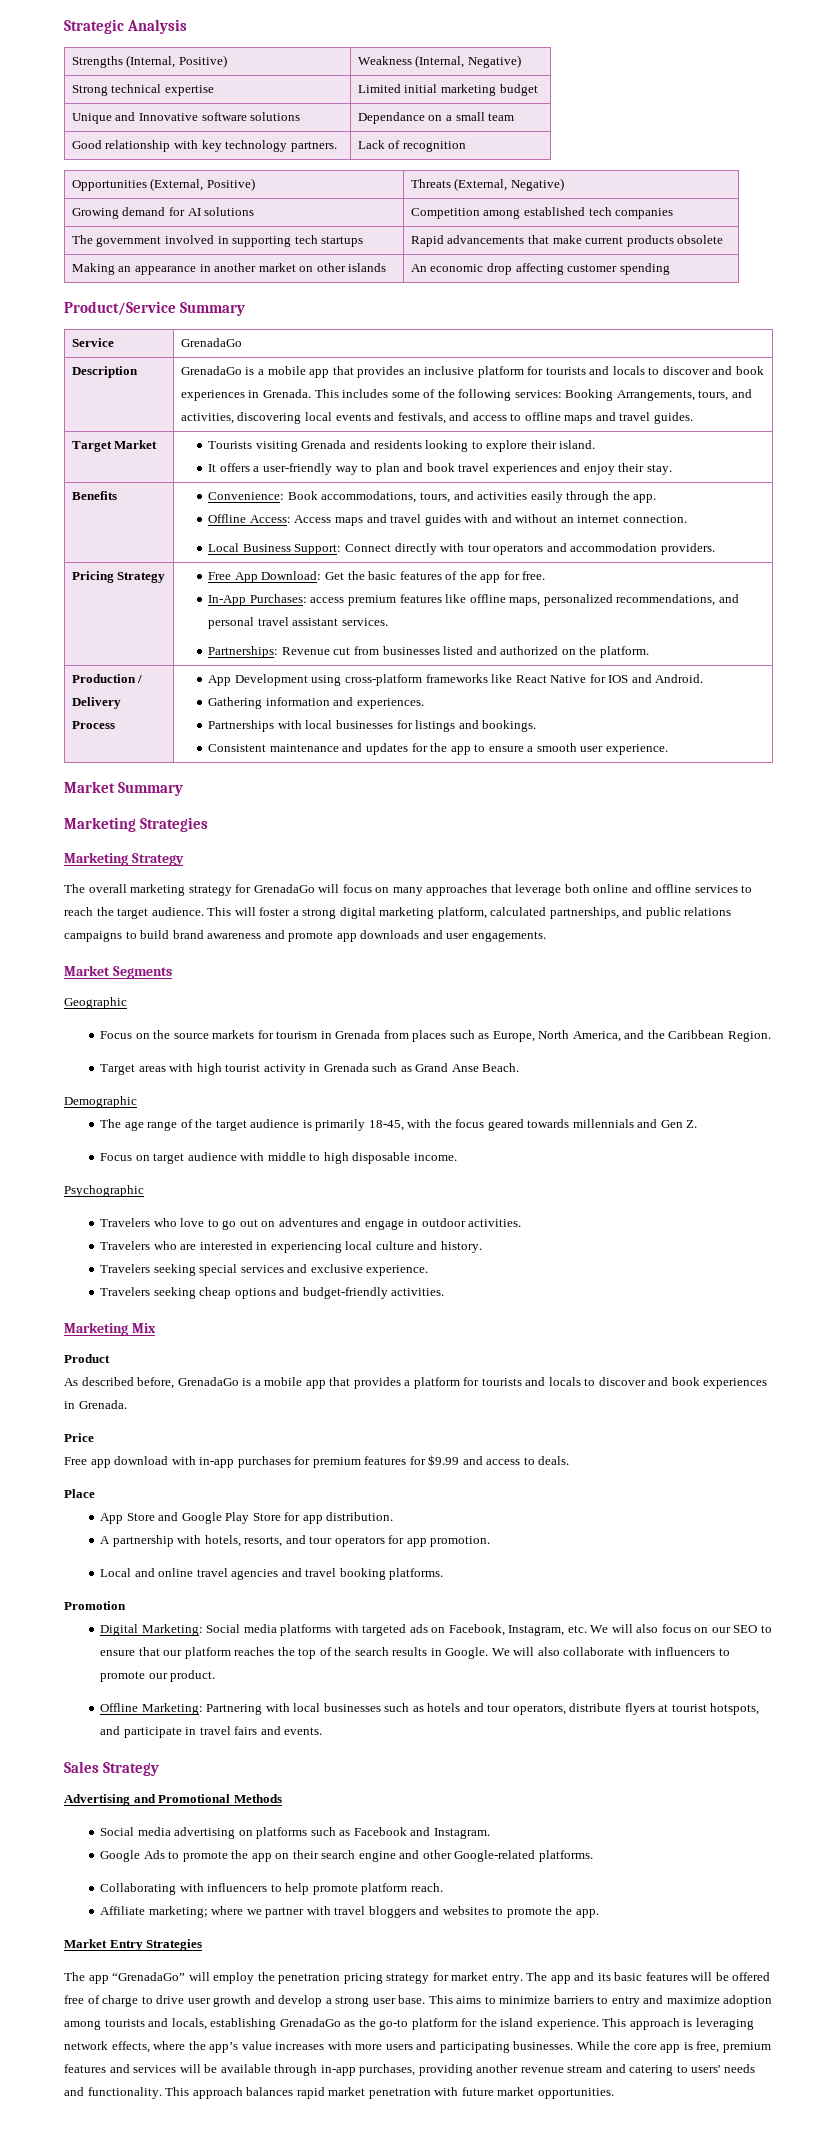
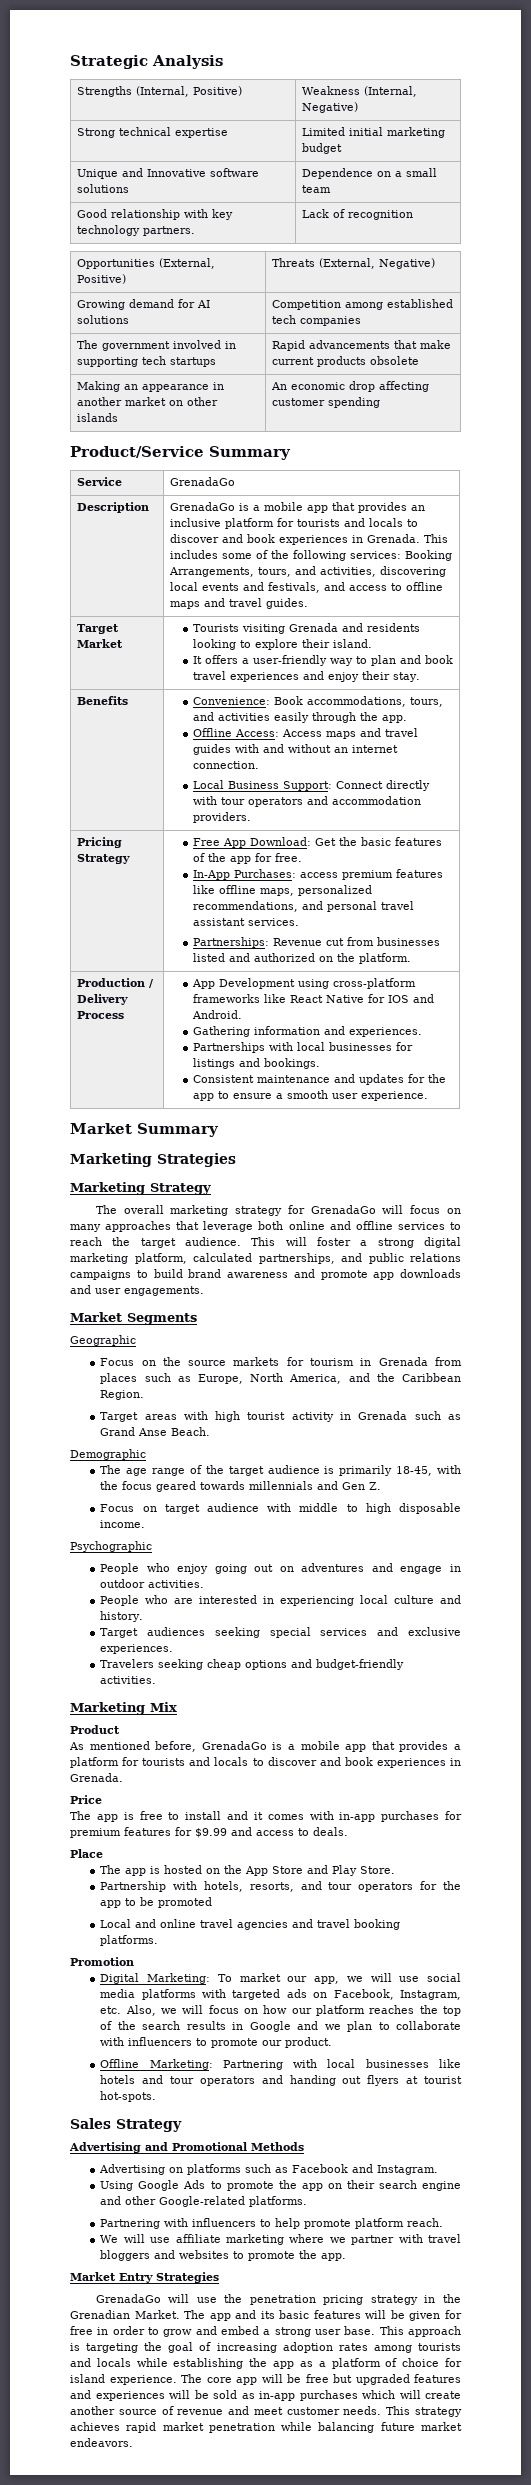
- Unique and Innovative software solutions | Dependance on a small team
+ Unique and Innovative software solutions | Dependence on a small team
- Travelers who love to go out on adventures and engage in outdoor activities.
+ People who enjoy going out on adventures and engage in outdoor activities.
- Travelers who are interested in experiencing local culture and history.
+ People who are interested in experiencing local culture and history.
- Travelers seeking special services and exclusive experience.
+ Target audiences seeking special services and exclusive experiences.
- As described before, GrenadaGo is a mobile app that provides a platform for tourists and locals to discover and book experiences in Grenada.
+ As mentioned before, GrenadaGo is a mobile app that provides a platform for tourists and locals to discover and book experiences in Grenada.
- Free app download with in-app purchases for premium features for $9.99 and access to deals.
+ The app is free to install and it comes with in-app purchases for premium features for $9.99 and access to deals.
- App Store and Google Play Store for app distribution.
- A partnership with hotels, resorts, and tour operators for app promotion.
+ The app is hosted on the App Store and Play Store.
+ Partnership with hotels, resorts, and tour operators for the app to be promoted
- Digital Marketing: Social media platforms with targeted ads on Facebook, Instagram, etc. We will also focus on our SEO to ensure that our platform reaches the top of the search results in Google. We will also collaborate with influencers to promote our product.
+ Digital Marketing: To market our app, we will use social media platforms with targeted ads on Facebook, Instagram, etc. Also, we will focus on how our platform reaches the top of the search results in Google and we plan to collaborate with influencers to promote our product.
- Offline Marketing: Partnering with local businesses such as hotels and tour operators, distribute flyers at tourist hotspots, and participate in travel fairs and events.
+ Offline Marketing: Partnering with local businesses like hotels and tour operators and handing out flyers at tourist hot-spots.
- Social media advertising on platforms such as Facebook and Instagram.
+ Advertising on platforms such as Facebook and Instagram.
- Google Ads to promote the app on their search engine and other Google-related platforms.
+ Using Google Ads to promote the app on their search engine and other Google-related platforms.
- Collaborating with influencers to help promote platform reach.
+ Partnering with influencers to help promote platform reach.
- Affiliate marketing; where we partner with travel bloggers and websites to promote the app.
+ We will use affiliate marketing where we partner with travel bloggers and websites to promote the app.
- The app “GrenadaGo” will employ the penetration pricing strategy for market entry.
+ GrenadaGo will use the penetration pricing strategy in the Grenadian Market.
- The app and its basic features will be offered free of charge to drive user growth and develop a strong user base.
+ The app and its basic features will be given for free in order to grow and embed a strong user base.
- This aims to minimize barriers to entry and maximize adoption among tourists and locals, establishing GrenadaGo as the go-to platform for the island experience. This approach is leveraging network effects, where the app’s value increases with more users and participating businesses. While the core app is free, premium features and services will be available through in-app purchases, providing another revenue stream and catering to users' needs and functionality. This approach balances rapid market penetration with future market opportunities.
+ This approach is targeting the goal of increasing adoption rates among tourists and locals while establishing the app as a platform of choice for island experience. The core app will be free but upgraded features and experiences will be sold as in-app purchases which will create another source of revenue and meet customer needs. This strategy achieves rapid market penetration while balancing future market endeavors.

